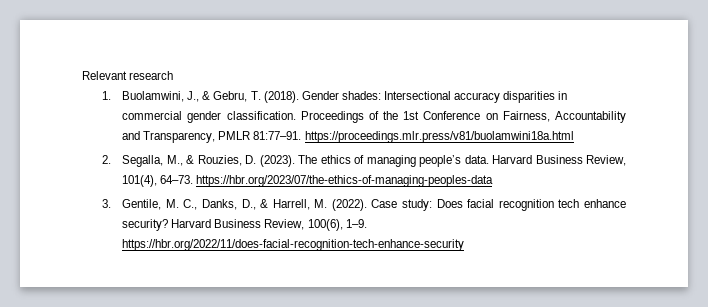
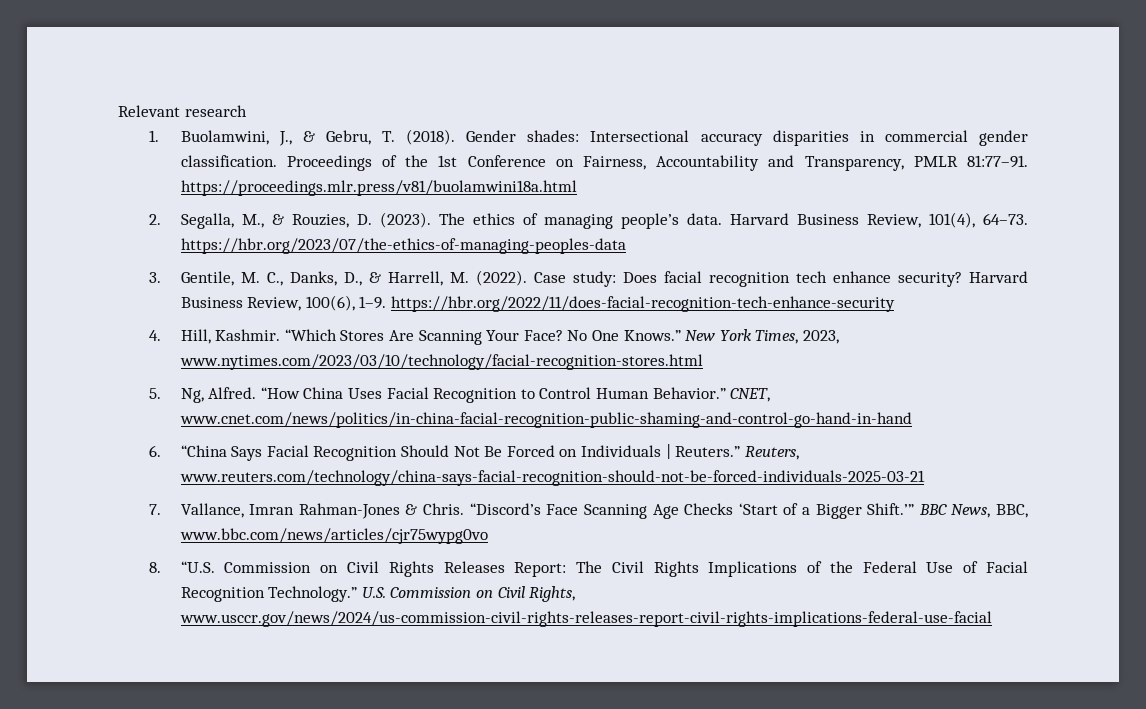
+ 4. Hill, Kashmir. “Which Stores Are Scanning Your Face? No One Knows.” New York Times, 2023, www.nytimes.com/2023/03/10/technology/facial-recognition-stores.html
+ 5. Ng, Alfred. “How China Uses Facial Recognition to Control Human Behavior.” CNET, www.cnet.com/news/politics/in-china-facial-recognition-public-shaming-and-control-go-hand-in-hand
+ 6. “China Says Facial Recognition Should Not Be Forced on Individuals | Reuters.” Reuters, www.reuters.com/technology/china-says-facial-recognition-should-not-be-forced-individuals-2025-03-21
+ 7. Vallance, Imran Rahman-Jones & Chris. “Discord’s Face Scanning Age Checks ‘Start of a Bigger Shift.’” BBC News, BBC, www.bbc.com/news/articles/cjr75wypg0vo
+ 8. “U.S. Commission on Civil Rights Releases Report: The Civil Rights Implications of the Federal Use of Facial Recognition Technology.” U.S. Commission on Civil Rights, www.usccr.gov/news/2024/us-commission-civil-rights-releases-report-civil-rights-implications-federal-use-facial

